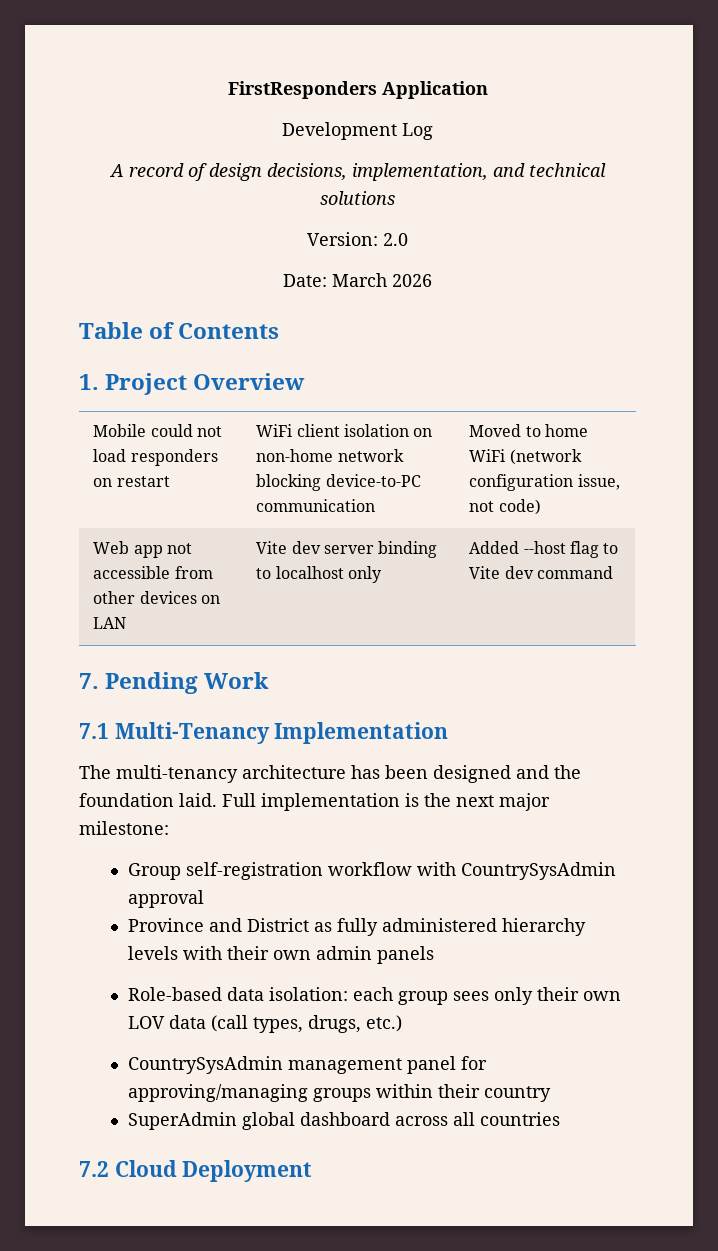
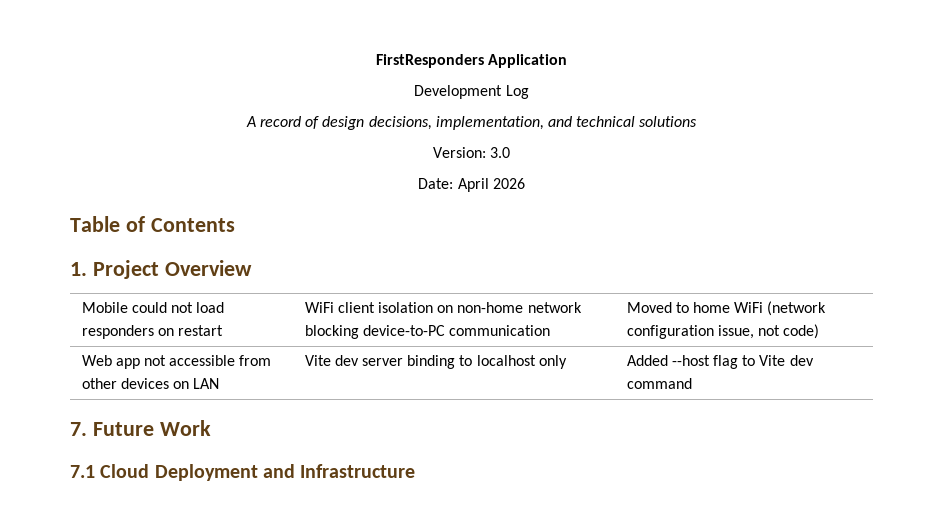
- Version: 2.0
+ Version: 3.0
- Date: March 2026
+ Date: April 2026
- 7. Pending Work
+ 7. Future Work
- 7.1 Multi-Tenancy Implementation
- The multi-tenancy architecture has been designed and the foundation laid. Full implementation is the next major milestone:
- Group self-registration workflow with CountrySysAdmin approval
- Province and District as fully administered hierarchy levels with their own admin panels
- Role-based data isolation: each group sees only their own LOV data (call types, drugs, etc.)
- CountrySysAdmin management panel for approving/managing groups within their country
- SuperAdmin global dashboard across all countries
- 7.2 Cloud Deployment
+ 7.1 Cloud Deployment and Infrastructure

